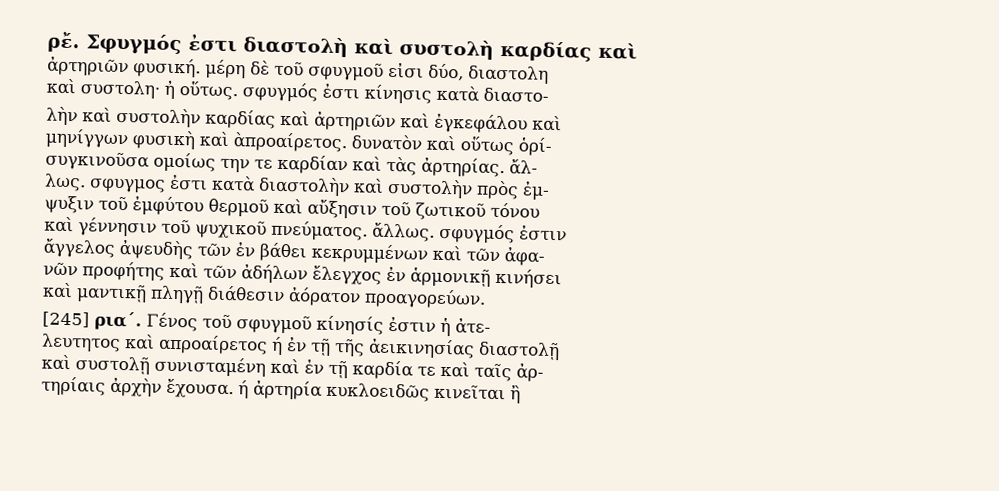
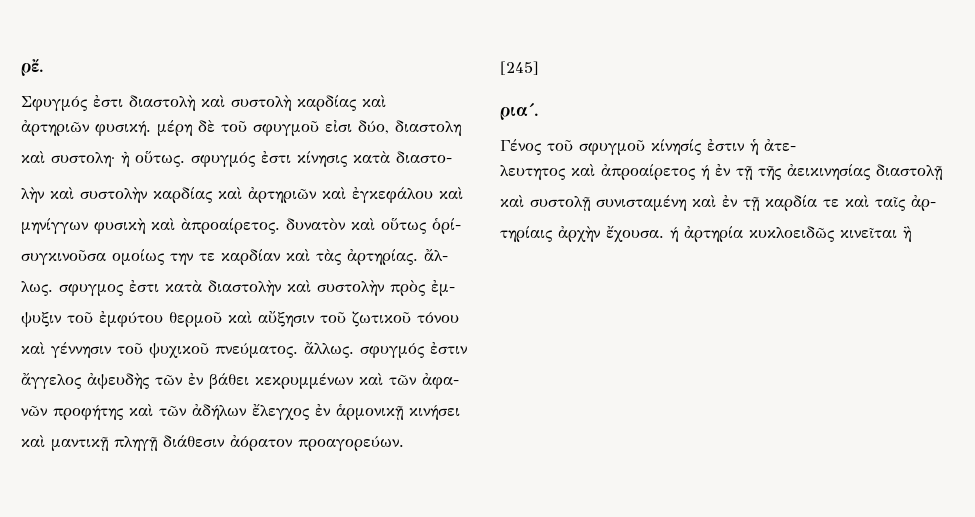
- ρἔ. Σφυγμός ἐστι διαστολὴ καὶ συστολὴ καρδίας καὶ
+ ρἔ.
+ Σφυγμός ἐστι διαστολὴ καὶ συστολὴ καρδίας καὶ
- [245] ρια΄. Γένος τοῦ σφυγμοῦ κίνησίς ἐστιν ἡ ἀτε-
+ [245]
+ ρια΄.
+ Γένος τοῦ σφυγμοῦ κίνησίς ἐστιν ἡ ἀτε-
- λευτητος καὶ απροαίρετος ή ἐν τῇ τῆς ἀεικινησίας διαστολῇ
+ λευτητος καὶ ἀπροαίρετος ή ἐν τῇ τῆς ἀεικινησίας διαστολῇ

